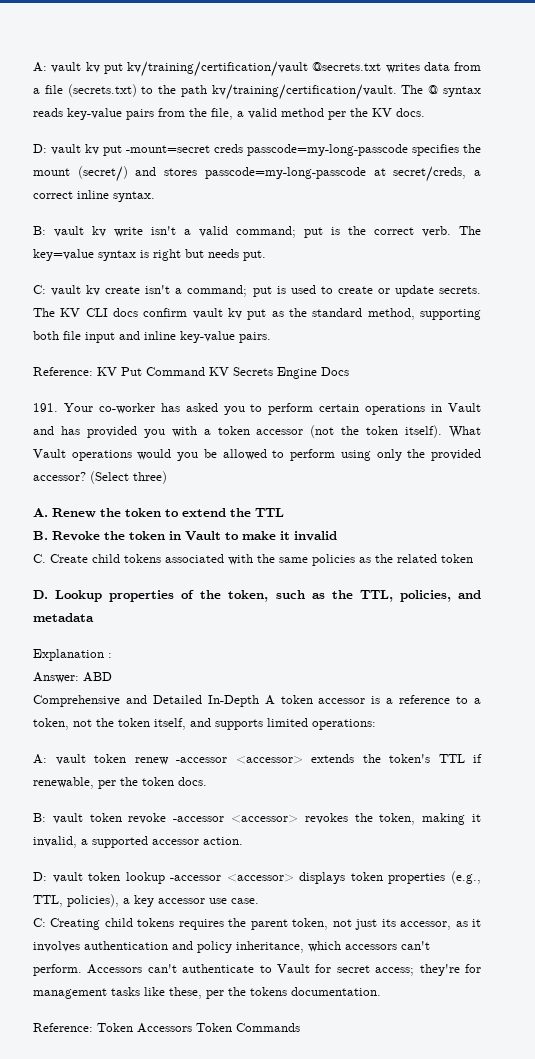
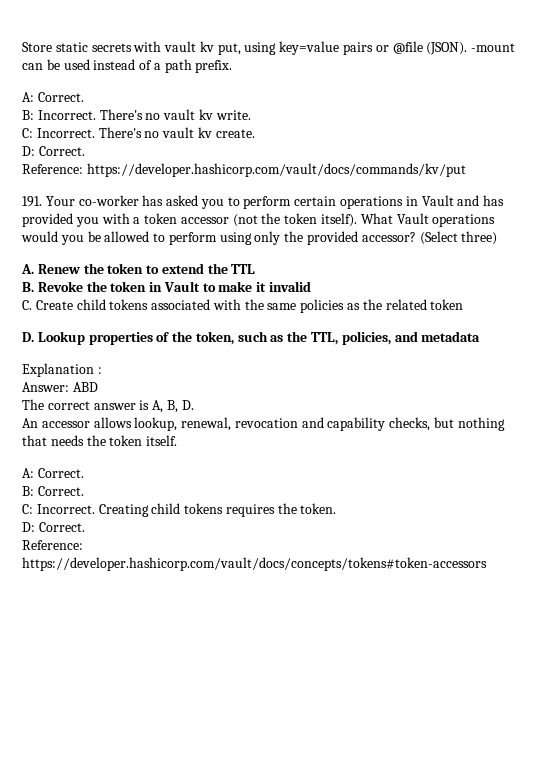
- A: vault kv put kv/training/certification/vault @secrets.txt writes data from a file (secrets.txt) to the path kv/training/certification/vault. The @ syntax reads key-value pairs from the file, a valid method per the KV docs.
- D: vault kv put -mount=secret creds passcode=my-long-passcode specifies the mount (secret/) and stores passcode=my-long-passcode at secret/creds, a correct inline syntax.
- B: vault kv write isn't a valid command; put is the correct verb. The key=value syntax is right but needs put.
- C: vault kv create isn't a command; put is used to create or update secrets. The KV CLI docs confirm vault kv put as the standard method, supporting both file input and inline key-value pairs.
- Reference: KV Put Command KV Secrets Engine Docs
+ Store static secrets with vault kv put, using key=value pairs or @file (JSON). -mount can be used instead of a path prefix.
+ A: Correct.
+ B: Incorrect. There's no vault kv write.
+ C: Incorrect. There's no vault kv create.
+ D: Correct.
+ Reference: https://developer.hashicorp.com/vault/docs/commands/kv/put
- Comprehensive and Detailed In-Depth A token accessor is a reference to a token, not the token itself, and supports limited operations:
- A: vault token renew -accessor <accessor> extends the token's TTL if renewable, per the token docs.
- B: vault token revoke -accessor <accessor> revokes the token, making it invalid, a supported accessor action.
- D: vault token lookup -accessor <accessor> displays token properties (e.g., TTL, policies), a key accessor use case.
- C: Creating child tokens requires the parent token, not just its accessor, as it involves authentication and policy inheritance, which accessors can't perform. Accessors can't authenticate to Vault for secret access; they're for management tasks like these, per the tokens documentation.
- Reference: Token Accessors Token Commands
+ The correct answer is A, B, D.
+ An accessor allows lookup, renewal, revocation and capability checks, but nothing that needs the token itself.
+ A: Correct.
+ B: Correct.
+ C: Incorrect. Creating child tokens requires the token.
+ D: Correct.
+ Reference: https://developer.hashicorp.com/vault/docs/concepts/tokens#token-accessors

